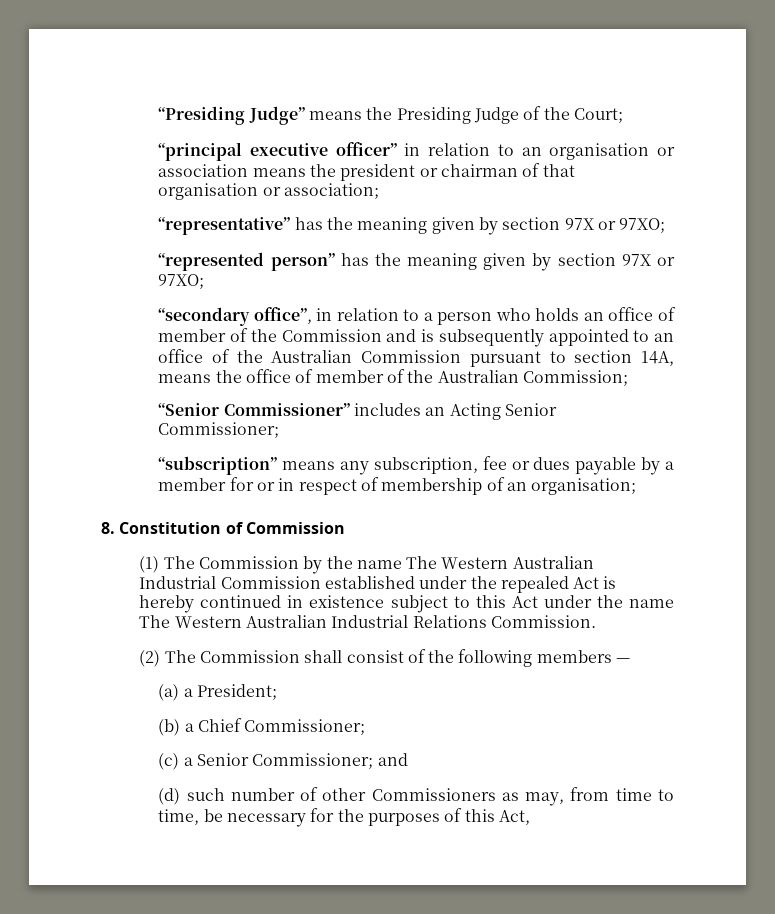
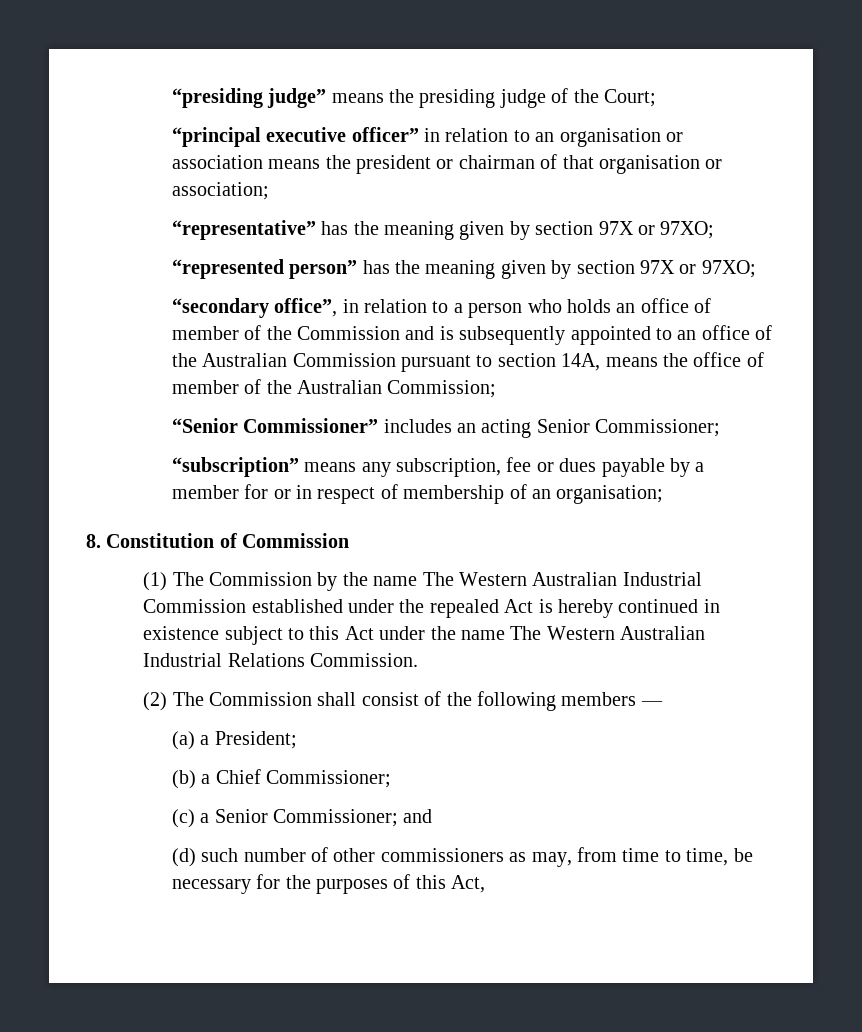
- “Presiding Judge” means the Presiding Judge of the Court;
+ “presiding judge” means the presiding judge of the Court;
- “Senior Commissioner” includes an Acting Senior Commissioner;
+ “Senior Commissioner” includes an acting Senior Commissioner;
- (d) such number of other Commissioners as may, from time to time, be necessary for the purposes of this Act,
+ (d) such number of other commissioners as may, from time to time, be necessary for the purposes of this Act,

